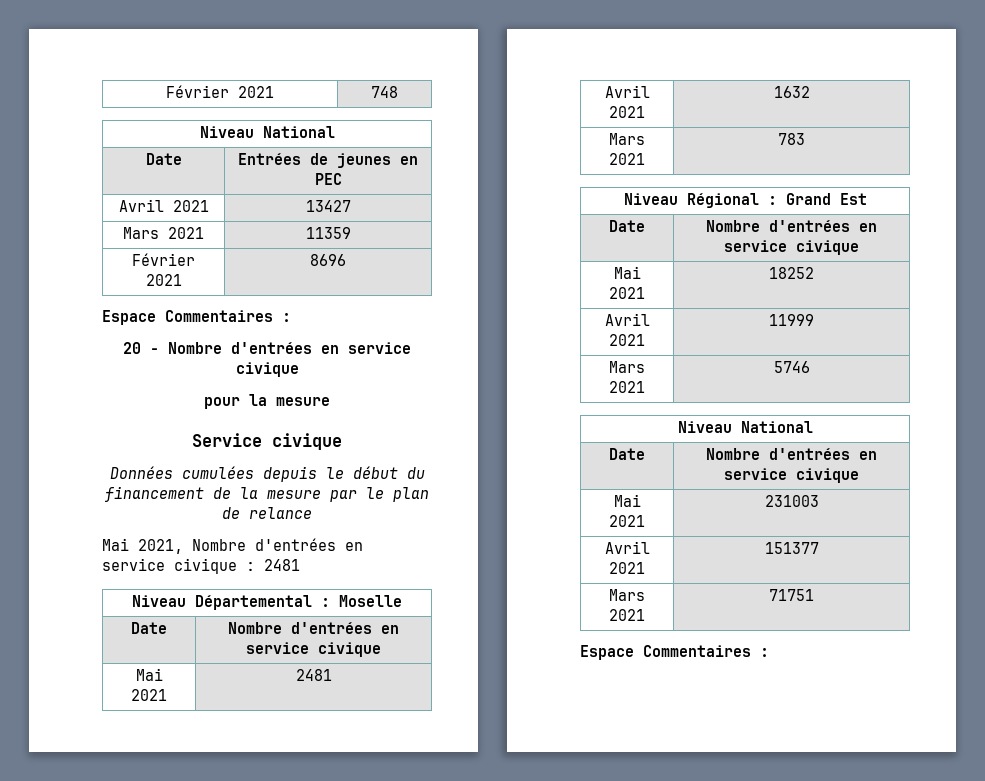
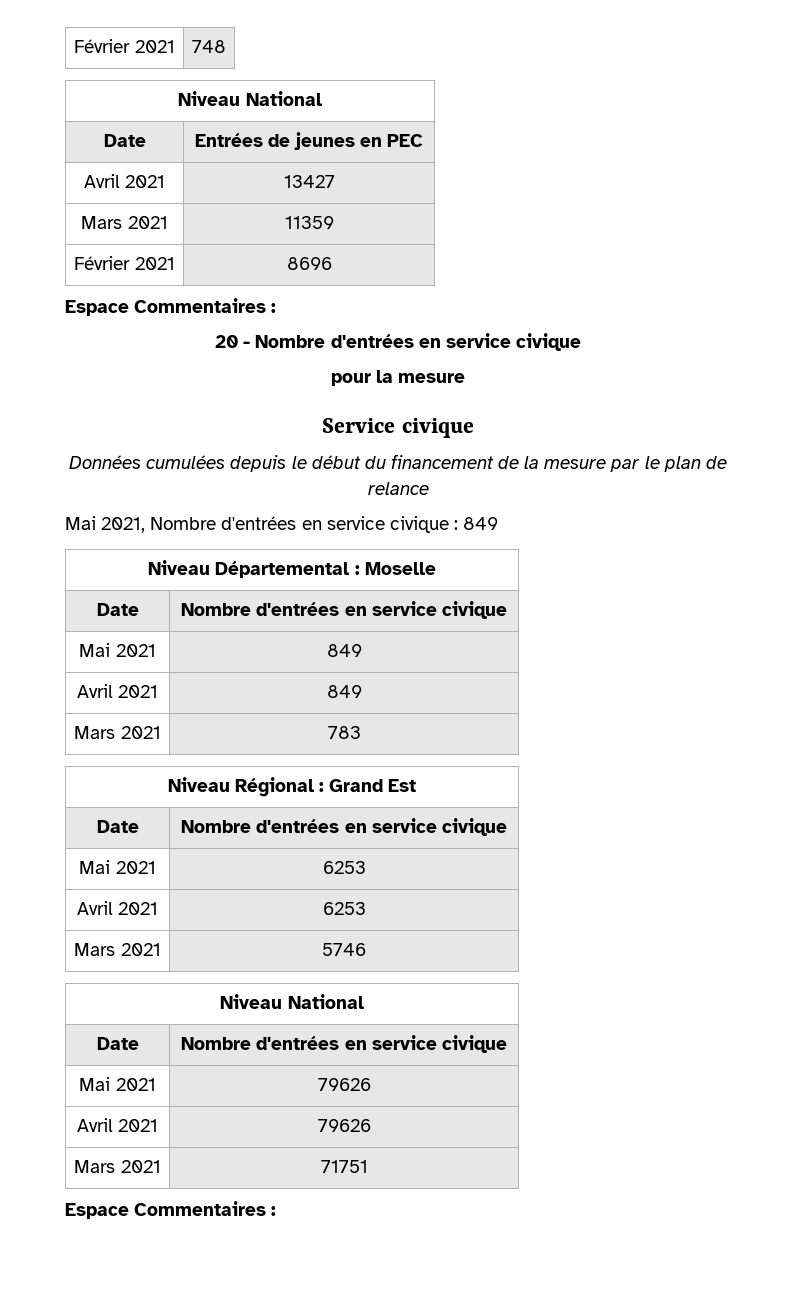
- Mai 2021, Nombre d'entrées en service civique : 2481
+ Mai 2021, Nombre d'entrées en service civique : 849
- Mai 2021 | 2481
- Avril 2021 | 1632
+ Mai 2021 | 849
+ Avril 2021 | 849
- Mai 2021 | 18252
- Avril 2021 | 11999
+ Mai 2021 | 6253
+ Avril 2021 | 6253
- Mai 2021 | 231003
- Avril 2021 | 151377
+ Mai 2021 | 79626
+ Avril 2021 | 79626

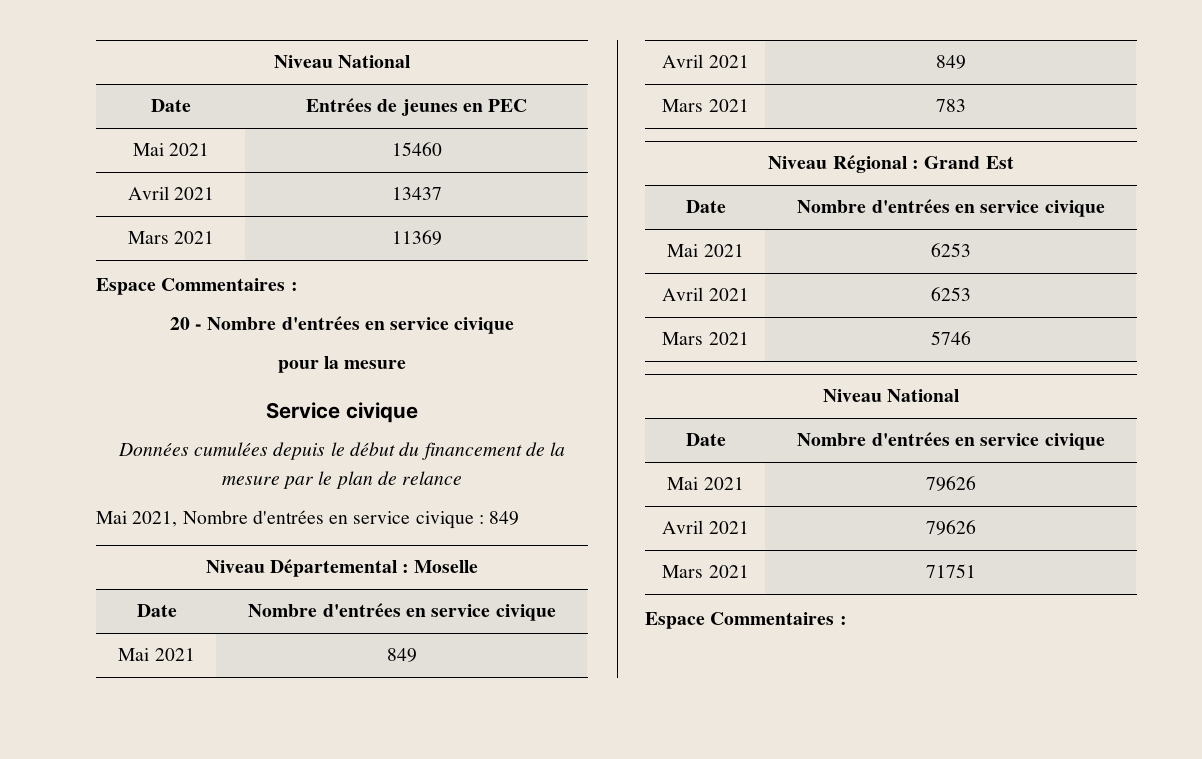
- Février 2021 | 748
- Avril 2021 | 13427
- Mars 2021 | 11359
- Février 2021 | 8696
+ Mai 2021 | 15460
+ Avril 2021 | 13437
+ Mars 2021 | 11369

